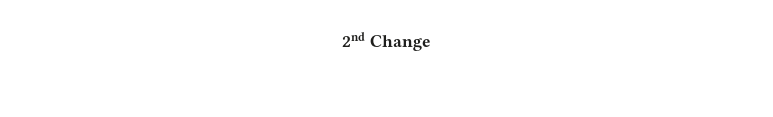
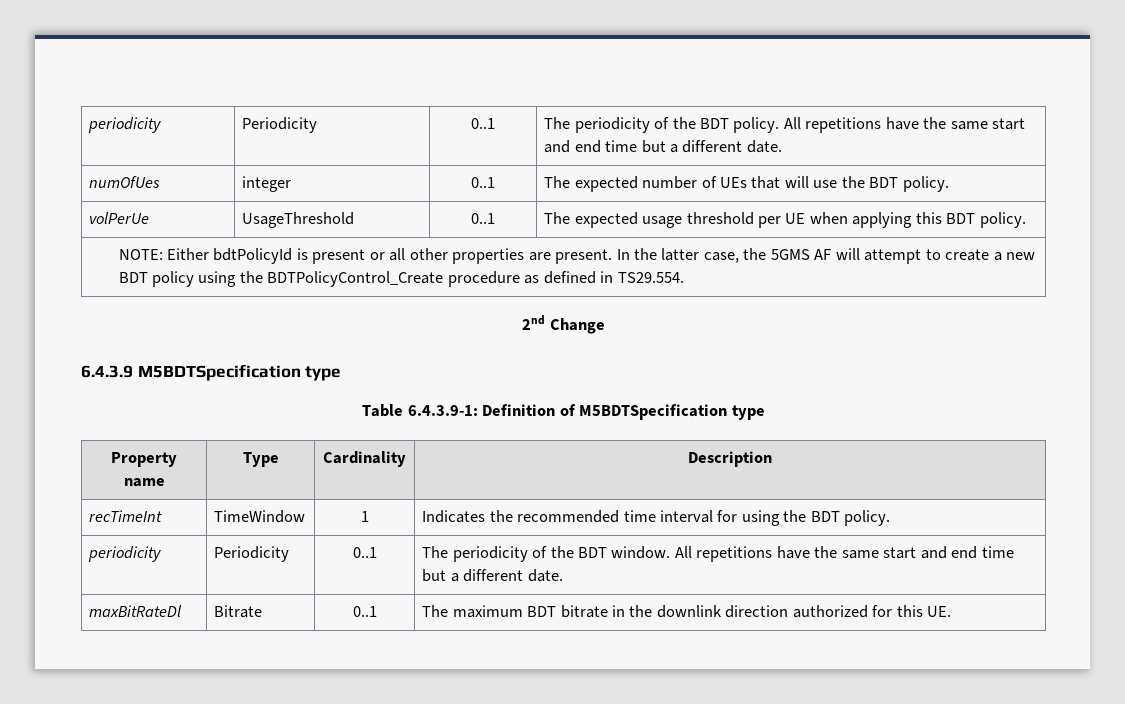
+ periodicity | Periodicity | 0..1 | The periodicity of the BDT policy. All repetitions have the same start and end time but a different date.
+ numOfUes | integer | 0..1 | The expected number of UEs that will use the BDT policy.
+ volPerUe | UsageThreshold | 0..1 | The expected usage threshold per UE when applying this BDT policy.
+ NOTE: Either bdtPolicyId is present or all other properties are present. In the latter case, the 5GMS AF will attempt to create a new BDT policy using the BDTPolicyControl_Create procedure as defined in TS29.554.
  2nd Change
+ 6.4.3.9 M5BDTSpecification type
+ Table 6.4.3.9-1: Definition of M5BDTSpecification type
+ Property name | Type | Cardinality | Description
+ recTimeInt | TimeWindow | 1 | Indicates the recommended time interval for using the BDT policy.
+ periodicity | Periodicity | 0..1 | The periodicity of the BDT window. All repetitions have the same start and end time but a different date.
+ maxBitRateDl | Bitrate | 0..1 | The maximum BDT bitrate in the downlink direction authorized for this UE.

